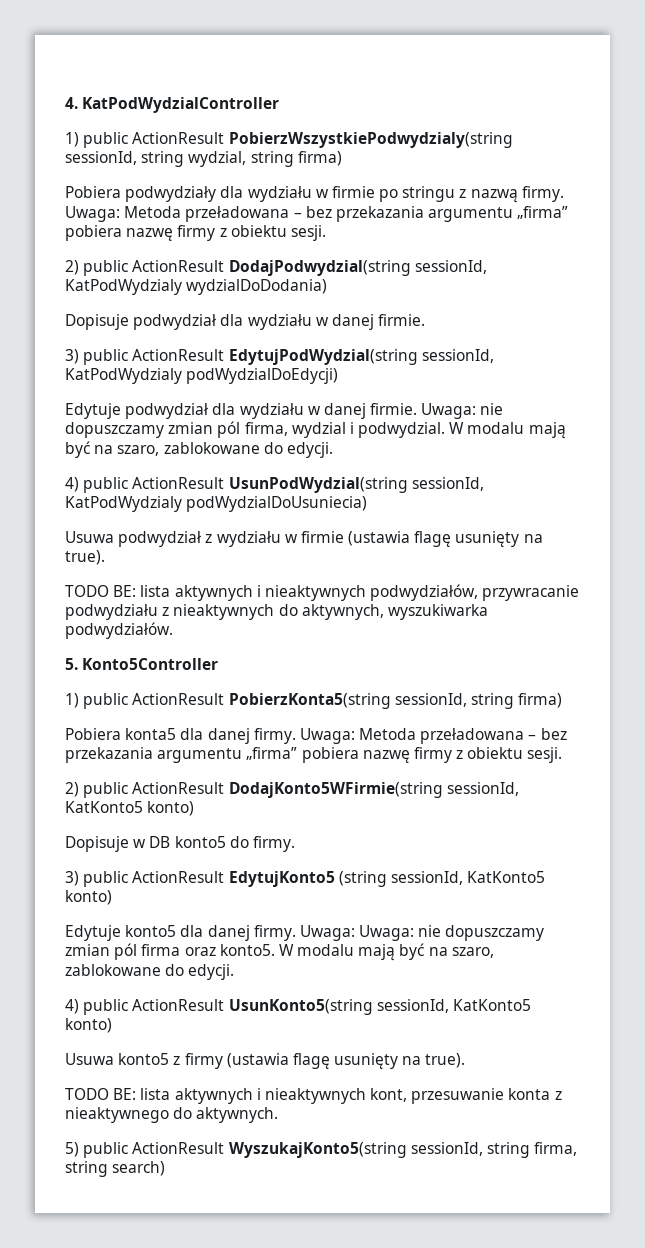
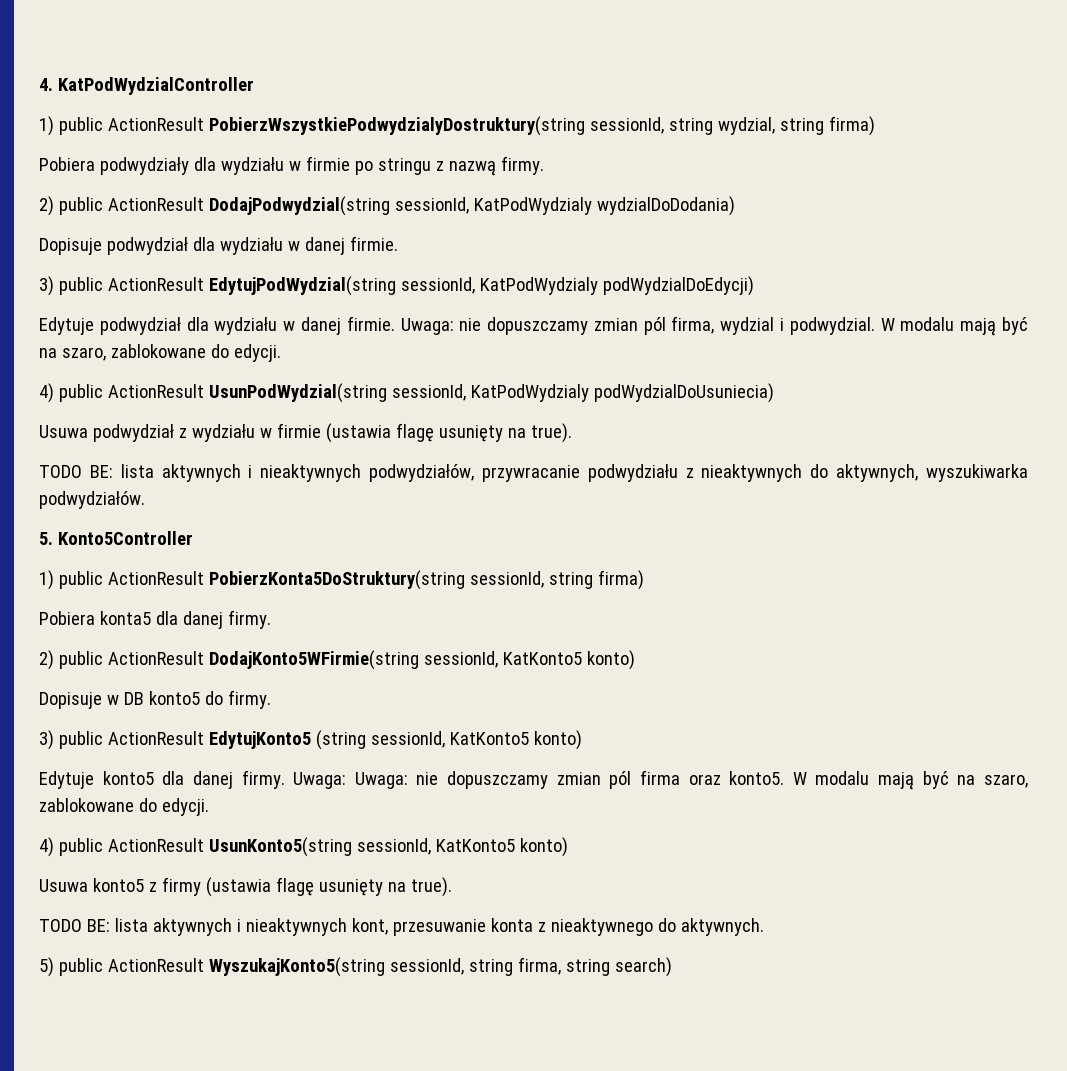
- 1) public ActionResult PobierzWszystkiePodwydzialy(string sessionId, string wydzial, string firma)
+ 1) public ActionResult PobierzWszystkiePodwydzialyDostruktury(string sessionId, string wydzial, string firma)
- Pobiera podwydziały dla wydziału w firmie po stringu z nazwą firmy. Uwaga: Metoda przeładowana – bez przekazania argumentu „firma” pobiera nazwę firmy z obiektu sesji.
+ Pobiera podwydziały dla wydziału w firmie po stringu z nazwą firmy.
- 1) public ActionResult PobierzKonta5(string sessionId, string firma)
+ 1) public ActionResult PobierzKonta5DoStruktury(string sessionId, string firma)
- Pobiera konta5 dla danej firmy. Uwaga: Metoda przeładowana – bez przekazania argumentu „firma” pobiera nazwę firmy z obiektu sesji.
+ Pobiera konta5 dla danej firmy.

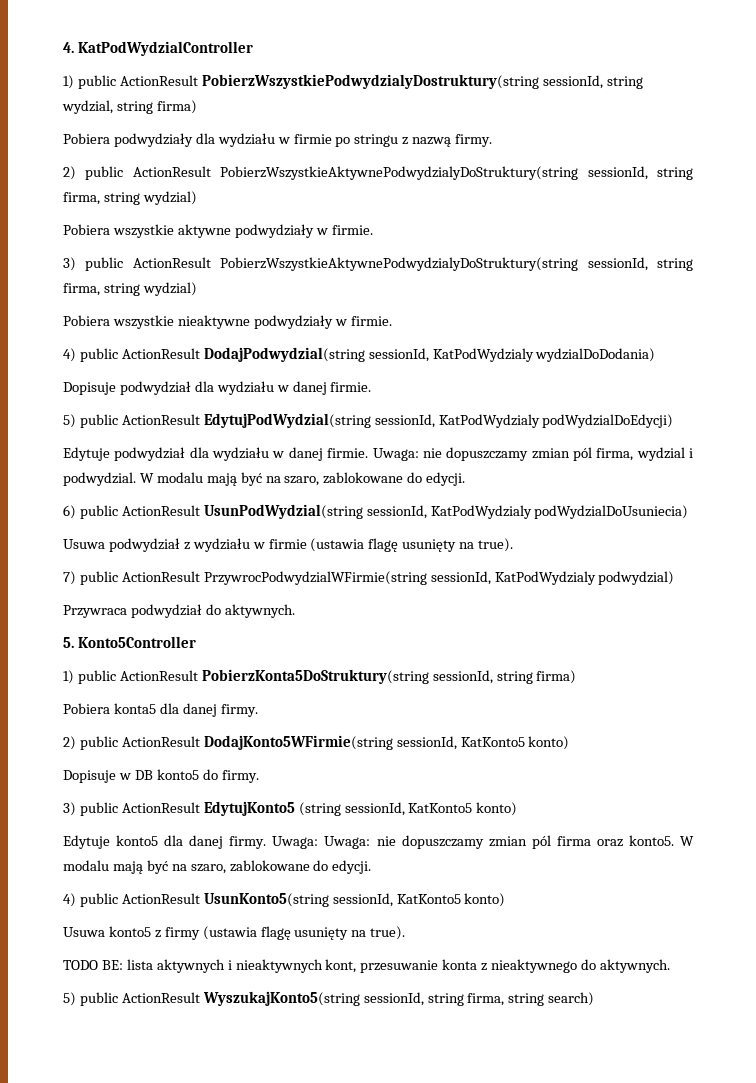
- 2) public ActionResult DodajPodwydzial(string sessionId, KatPodWydzialy wydzialDoDodania)
+ 2) public ActionResult PobierzWszystkieAktywnePodwydzialyDoStruktury(string sessionId, string firma, string wydzial)
+ Pobiera wszystkie aktywne podwydziały w firmie.
+ 3) public ActionResult PobierzWszystkieAktywnePodwydzialyDoStruktury(string sessionId, string firma, string wydzial)
+ Pobiera wszystkie nieaktywne podwydziały w firmie.
+ 4) public ActionResult DodajPodwydzial(string sessionId, KatPodWydzialy wydzialDoDodania)
- 3) public ActionResult EdytujPodWydzial(string sessionId, KatPodWydzialy podWydzialDoEdycji)
+ 5) public ActionResult EdytujPodWydzial(string sessionId, KatPodWydzialy podWydzialDoEdycji)
- 4) public ActionResult UsunPodWydzial(string sessionId, KatPodWydzialy podWydzialDoUsuniecia)
+ 6) public ActionResult UsunPodWydzial(string sessionId, KatPodWydzialy podWydzialDoUsuniecia)
- TODO BE: lista aktywnych i nieaktywnych podwydziałów, przywracanie podwydziału z nieaktywnych do aktywnych, wyszukiwarka podwydziałów.
+ 7) public ActionResult PrzywrocPodwydzialWFirmie(string sessionId, KatPodWydzialy podwydzial)
+ Przywraca podwydział do aktywnych.

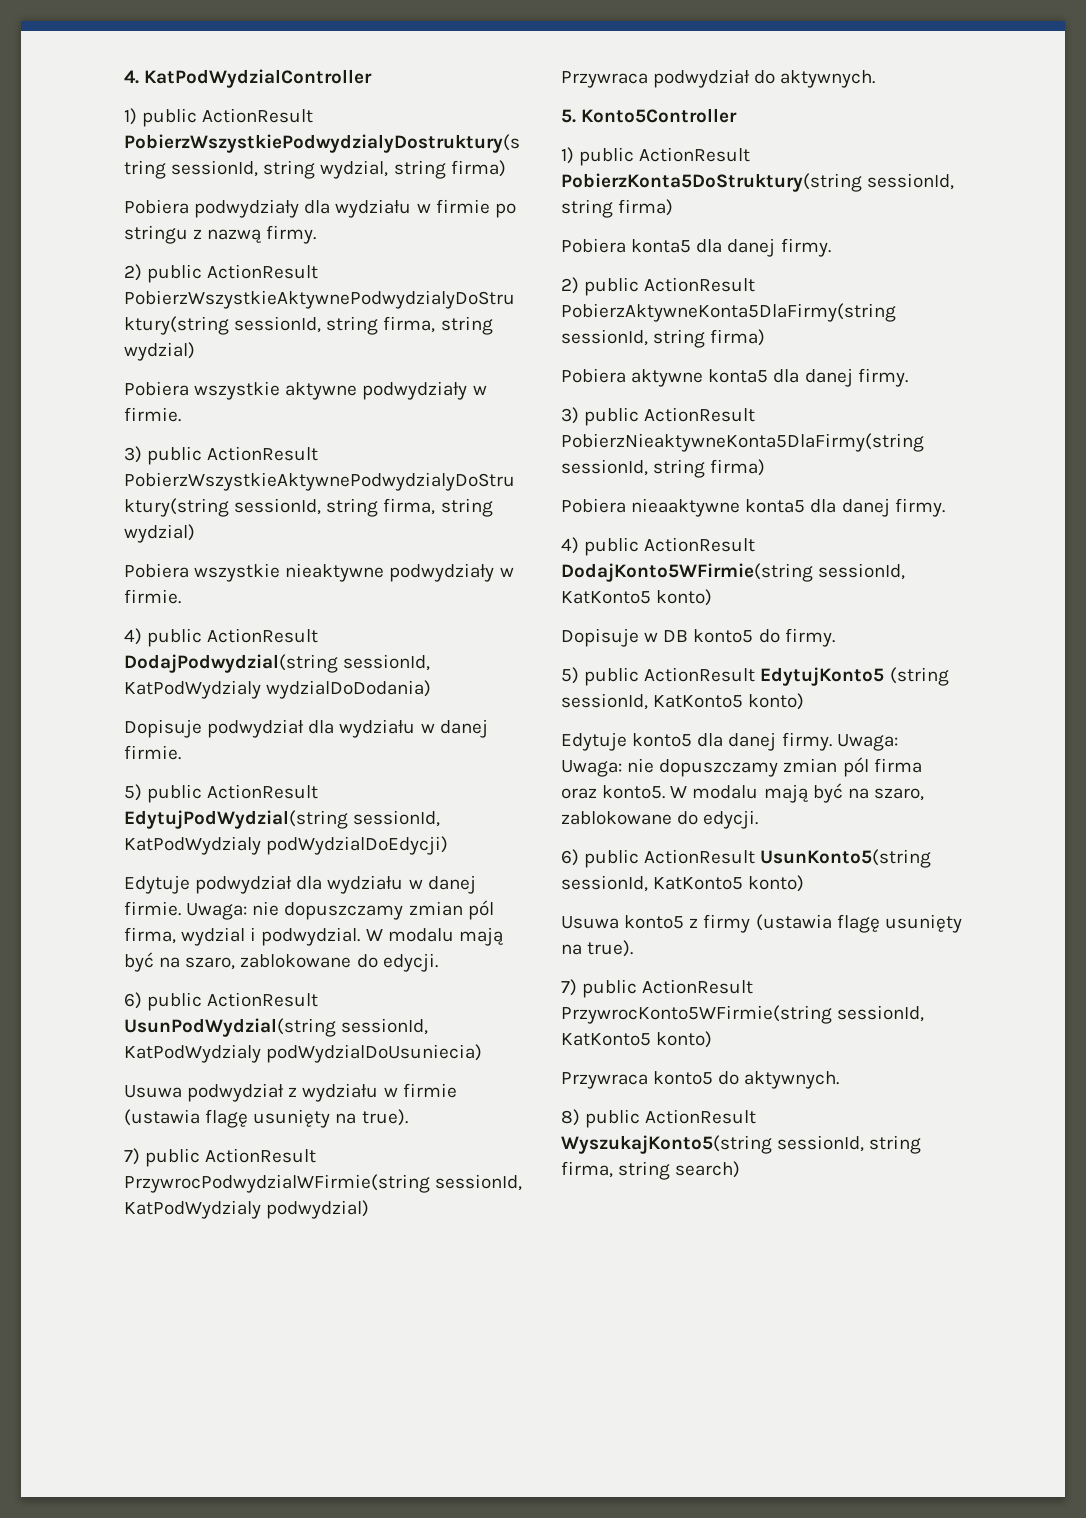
- 2) public ActionResult DodajKonto5WFirmie(string sessionId, KatKonto5 konto)
+ 2) public ActionResult PobierzAktywneKonta5DlaFirmy(string sessionId, string firma)
+ Pobiera aktywne konta5 dla danej firmy.
+ 3) public ActionResult PobierzNieaktywneKonta5DlaFirmy(string sessionId, string firma)
+ Pobiera nieaaktywne konta5 dla danej firmy.
+ 4) public ActionResult DodajKonto5WFirmie(string sessionId, KatKonto5 konto)
- 3) public ActionResult EdytujKonto5 (string sessionId, KatKonto5 konto)
+ 5) public ActionResult EdytujKonto5 (string sessionId, KatKonto5 konto)
- 4) public ActionResult UsunKonto5(string sessionId, KatKonto5 konto)
+ 6) public ActionResult UsunKonto5(string sessionId, KatKonto5 konto)
- TODO BE: lista aktywnych i nieaktywnych kont, przesuwanie konta z nieaktywnego do aktywnych.
- 5) public ActionResult WyszukajKonto5(string sessionId, string firma, string search)
+ 7) public ActionResult PrzywrocKonto5WFirmie(string sessionId, KatKonto5 konto)
+ Przywraca konto5 do aktywnych.
+ 8) public ActionResult WyszukajKonto5(string sessionId, string firma, string search)

